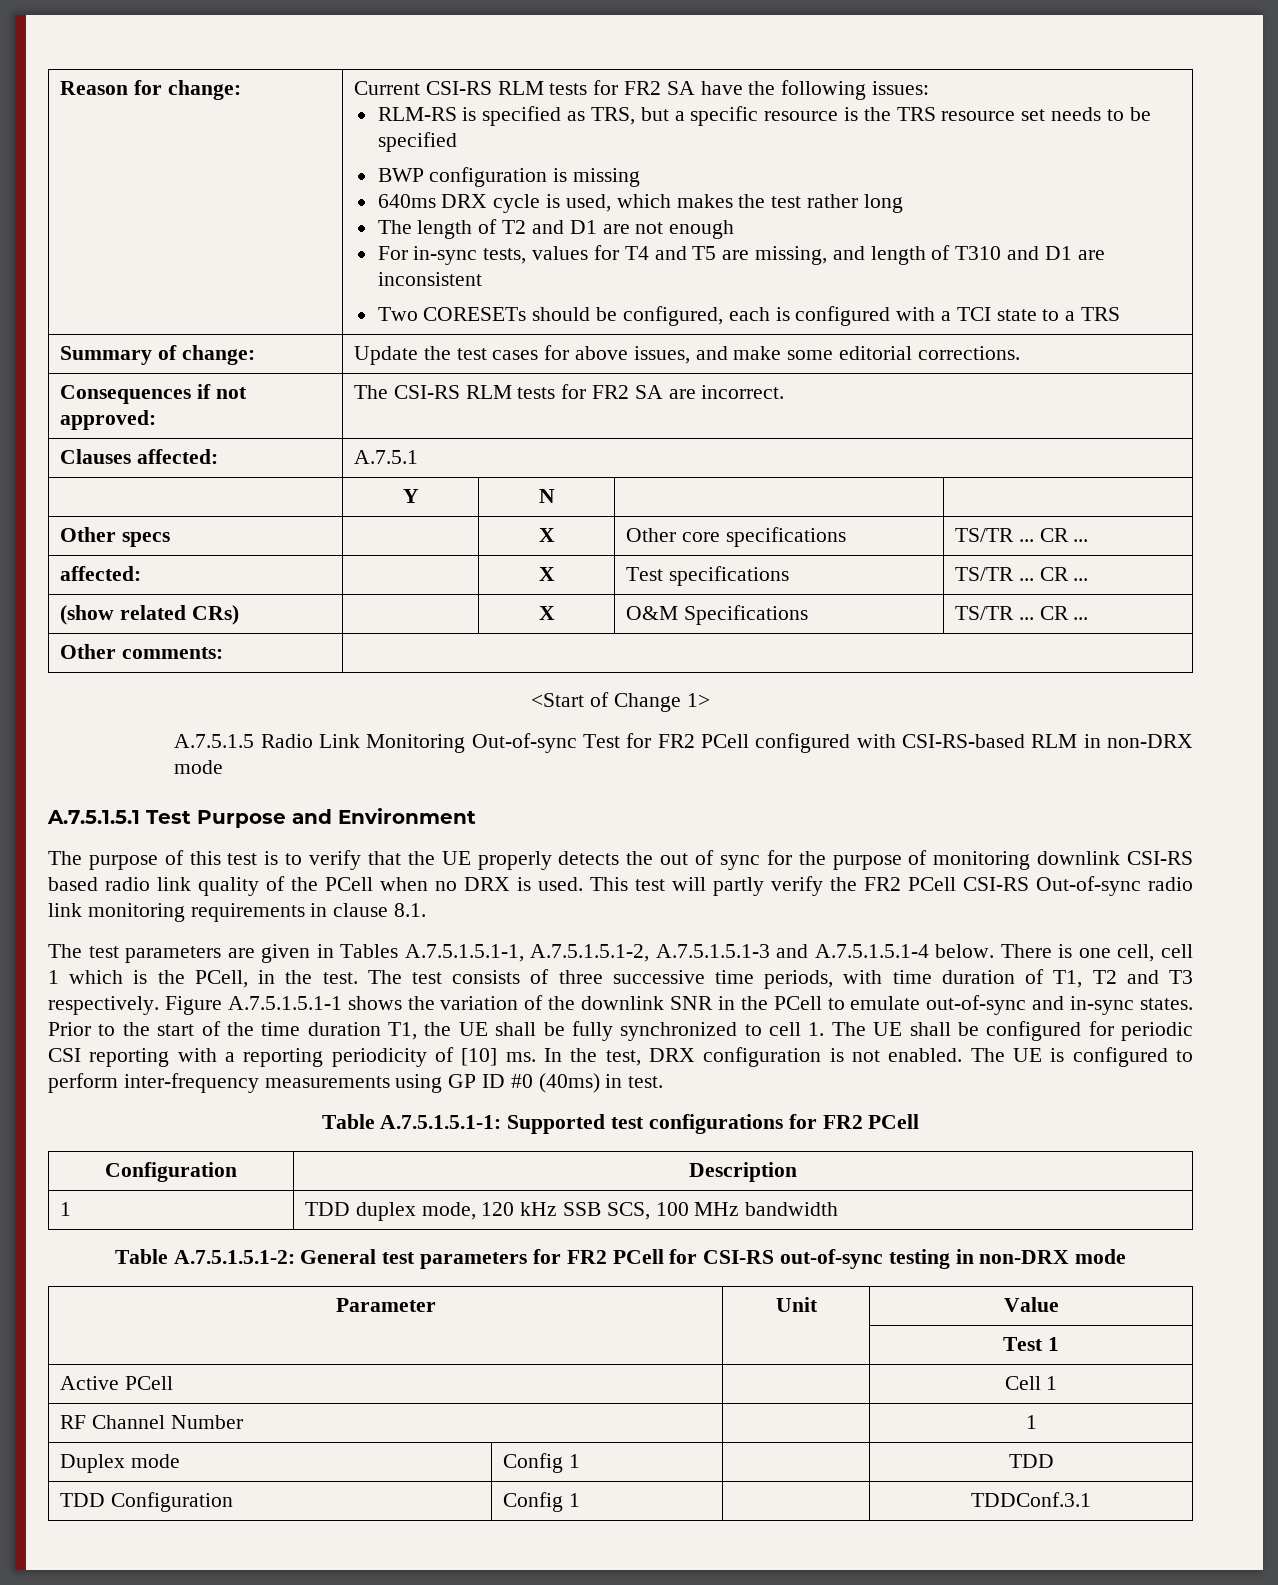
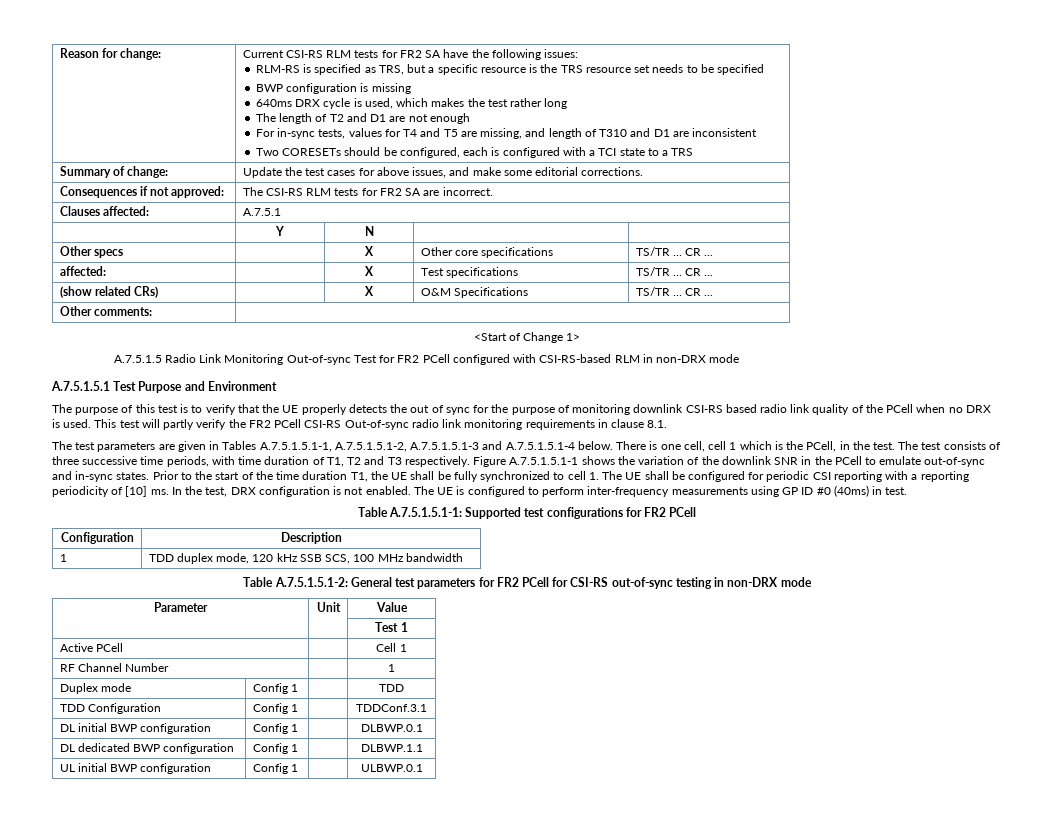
+ DL initial BWP configuration | Config 1 | | DLBWP.0.1
+ DL dedicated BWP configuration | Config 1 | | DLBWP.1.1
+ UL initial BWP configuration | Config 1 | | ULBWP.0.1

